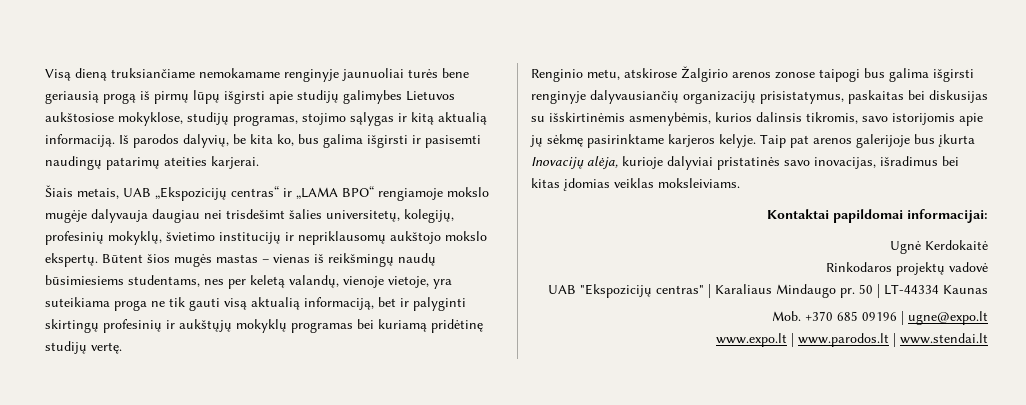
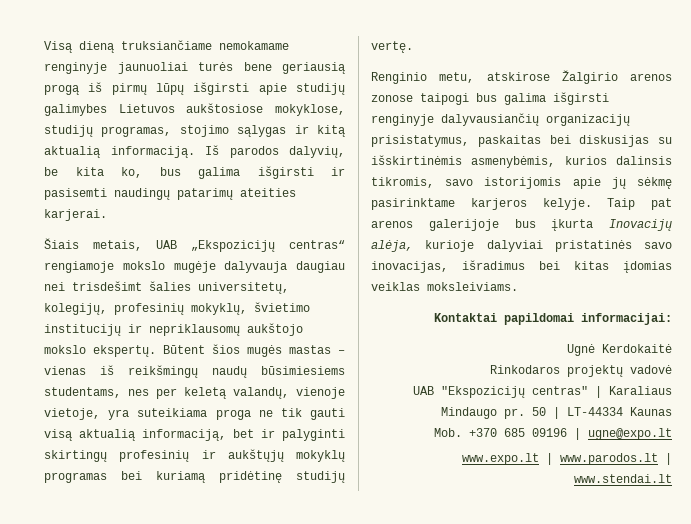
- Šiais metais, UAB „Ekspozicijų centras“ ir „LAMA BPO“ rengiamoje mokslo mugėje dalyvauja daugiau nei trisdešimt šalies universitetų, kolegijų, profesinių mokyklų, švietimo institucijų ir nepriklausomų aukštojo mokslo ekspertų.
+ Šiais metais, UAB „Ekspozicijų centras“ rengiamoje mokslo mugėje dalyvauja daugiau nei trisdešimt šalies universitetų, kolegijų, profesinių mokyklų, švietimo institucijų ir nepriklausomų aukštojo mokslo ekspertų.

